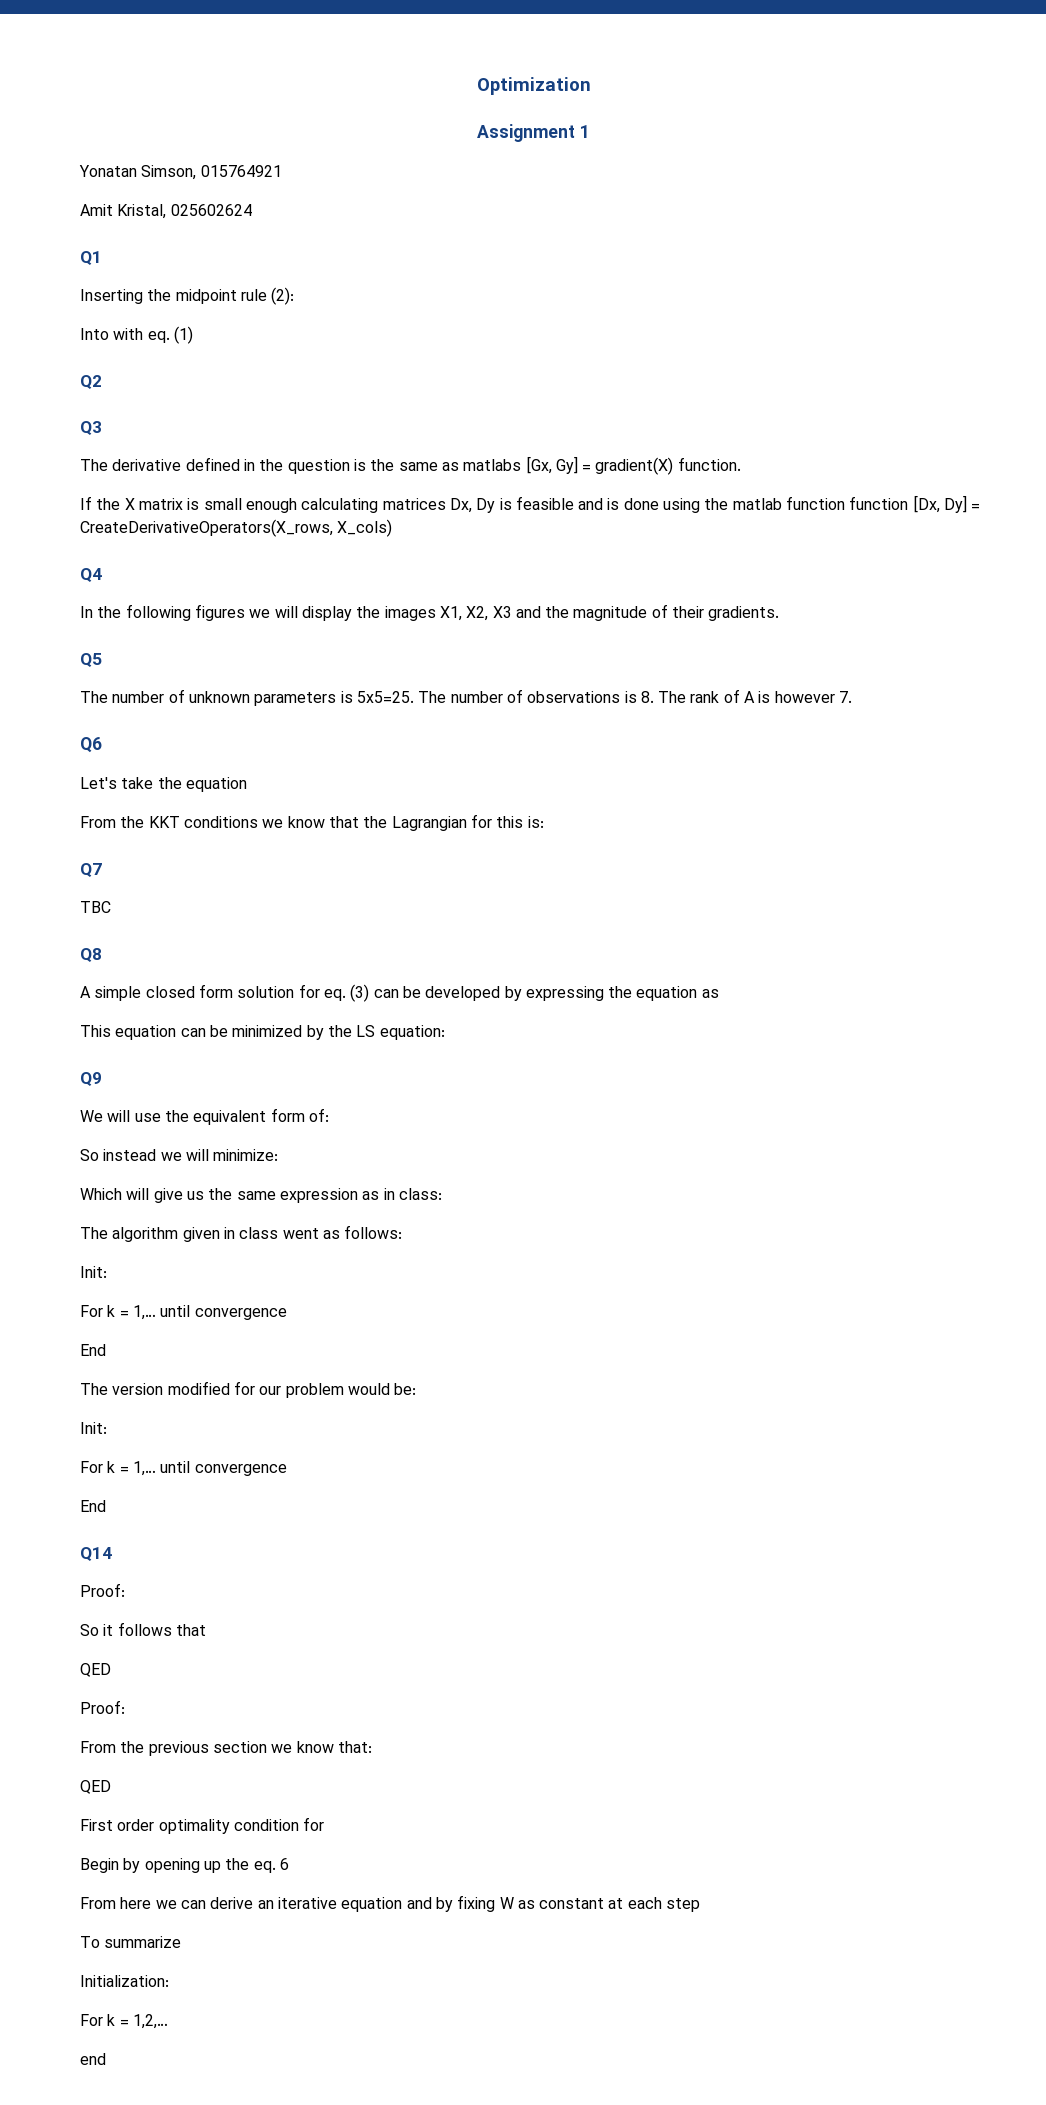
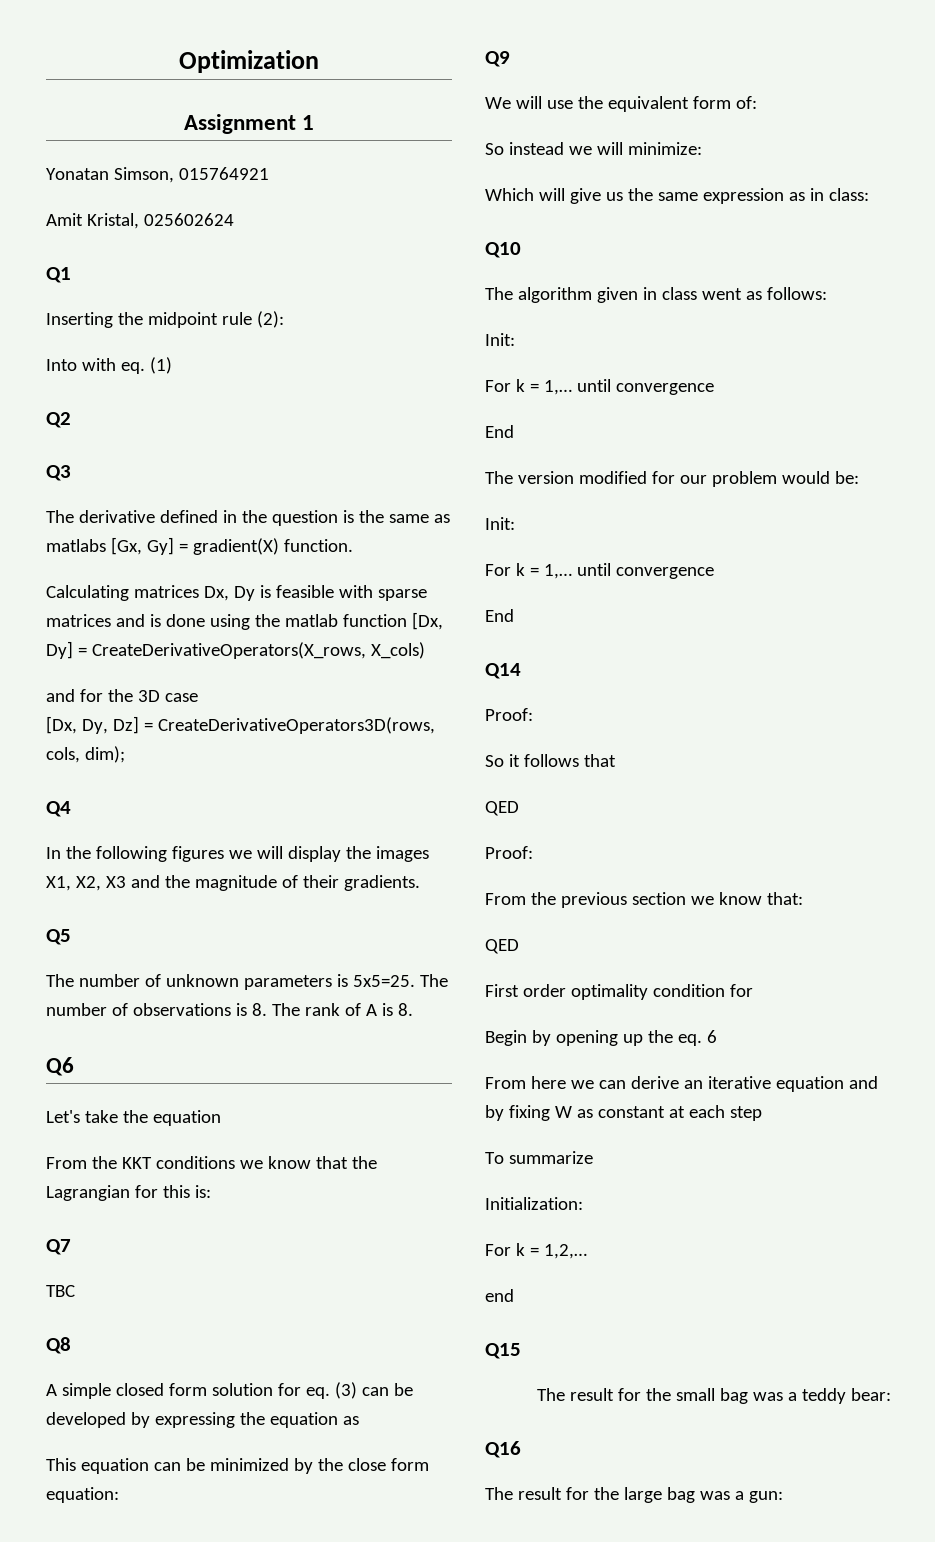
- If the X matrix is small enough calculating matrices Dx, Dy is feasible and is done using the matlab function function [Dx, Dy] = CreateDerivativeOperators(X_rows, X_cols)
+ Calculating matrices Dx, Dy is feasible with sparse matrices and is done using the matlab function [Dx, Dy] = CreateDerivativeOperators(X_rows, X_cols)
+ and for the 3D case
+ [Dx, Dy, Dz] = CreateDerivativeOperators3D(rows, cols, dim);
- The number of observations is 8. The rank of A is however 7.
+ The number of observations is 8. The rank of A is 8.
- This equation can be minimized by the LS equation:
+ This equation can be minimized by the close form equation:
+ Q10
+ Q15
+ The result for the small bag was a teddy bear:
+ Q16
+ The result for the large bag was a gun:

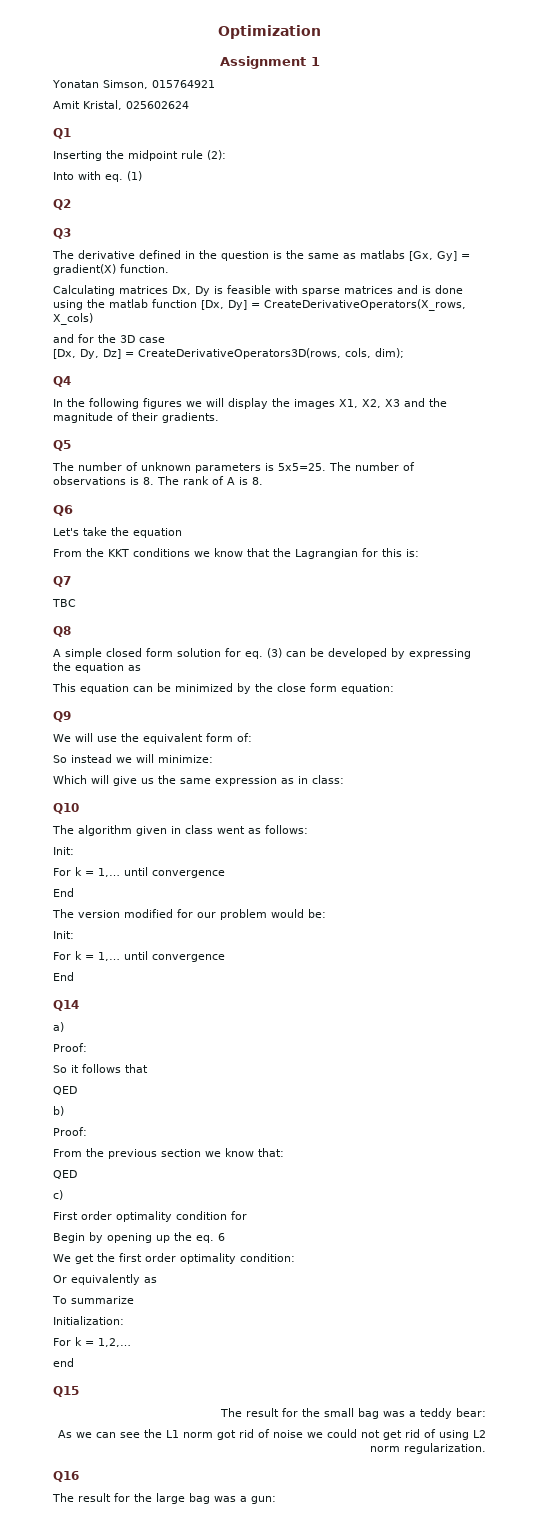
+ a)
+ b)
+ c)
- From here we can derive an iterative equation and by fixing W as constant at each step
+ We get the first order optimality condition:
+ Or equivalently as
+ As we can see the L1 norm got rid of noise we could not get rid of using L2 norm regularization.

